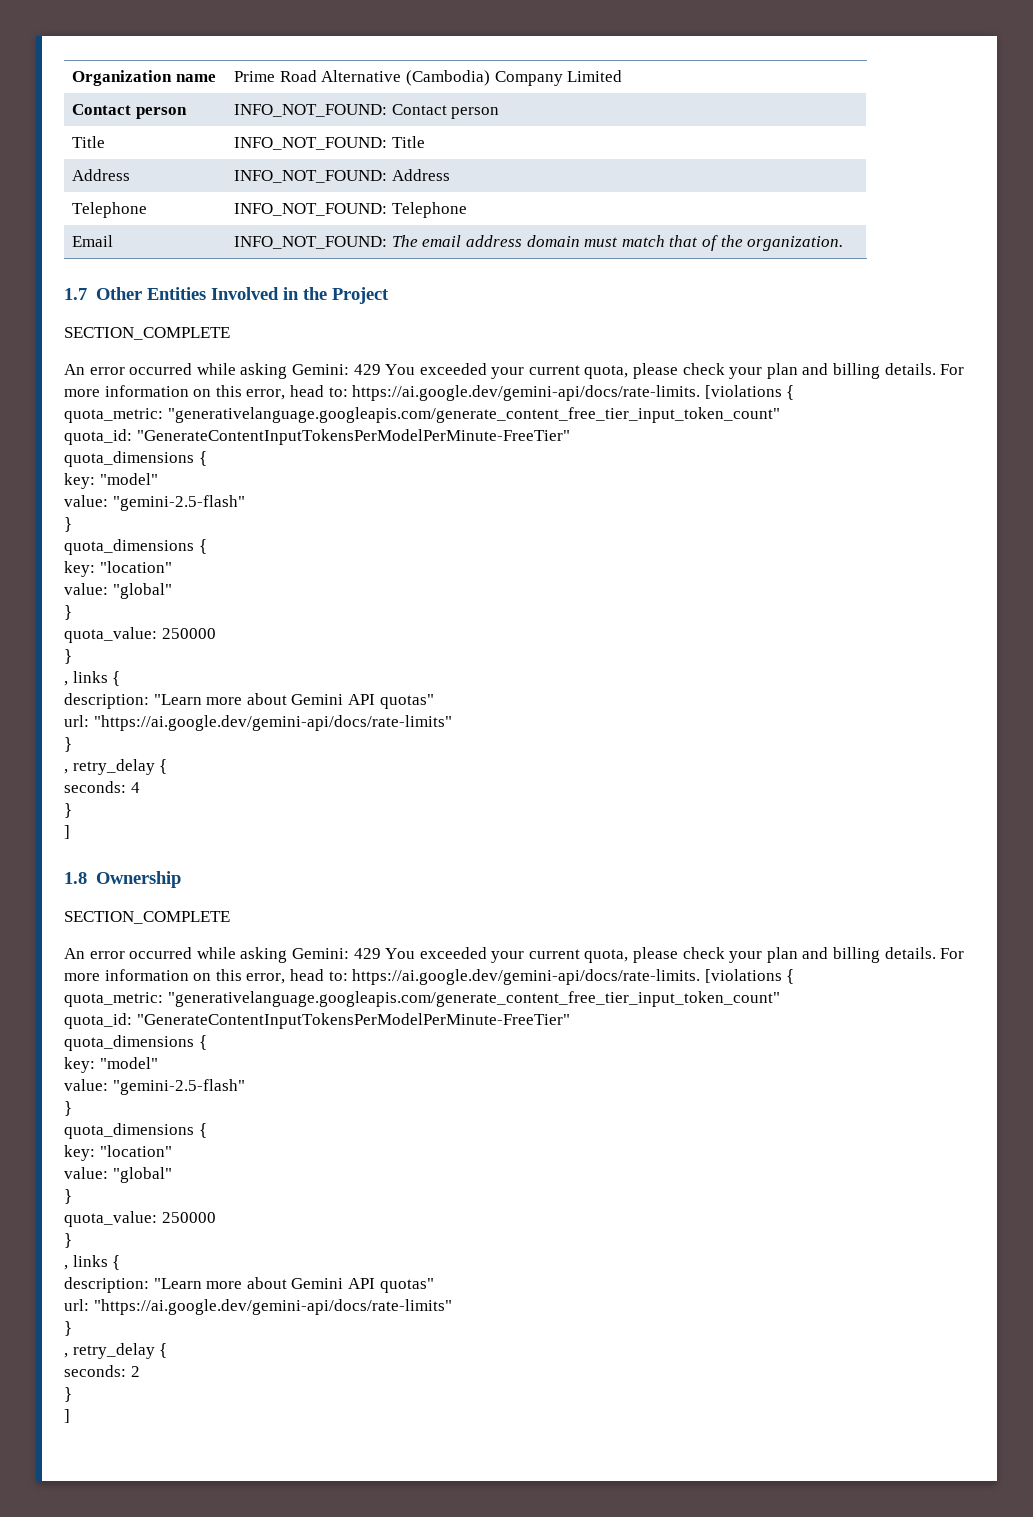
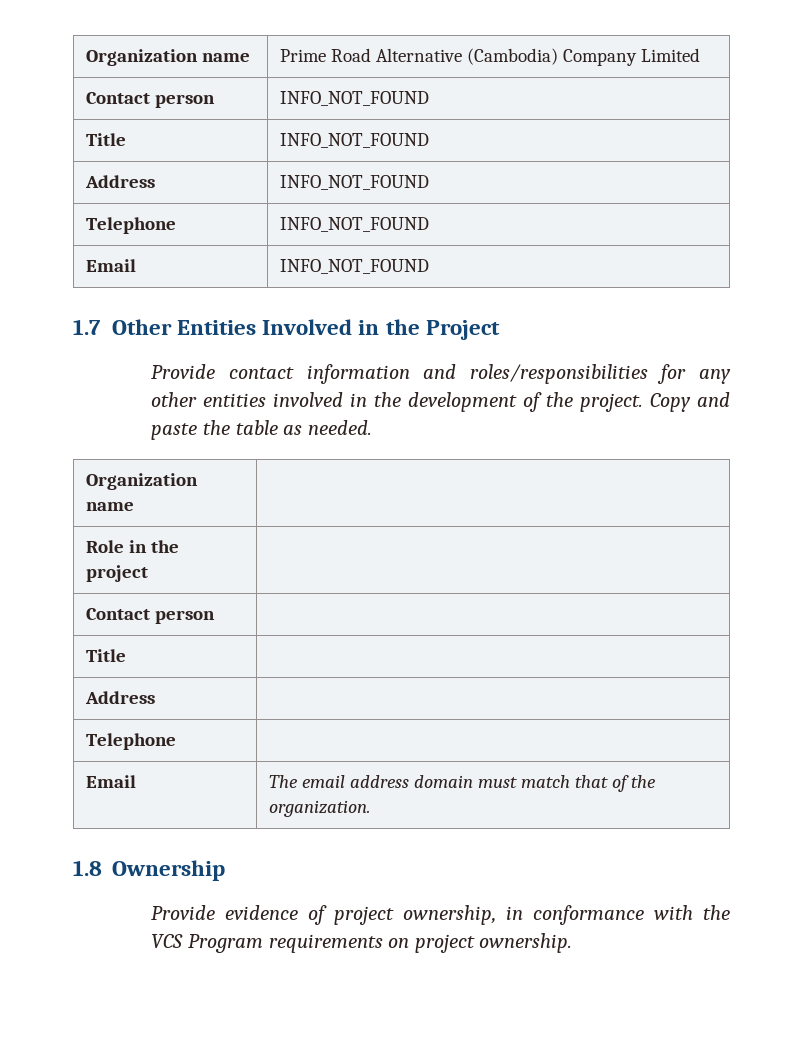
- Contact person | INFO_NOT_FOUND: Contact person
- Title | INFO_NOT_FOUND: Title
- Address | INFO_NOT_FOUND: Address
- Telephone | INFO_NOT_FOUND: Telephone
- Email | INFO_NOT_FOUND: The email address domain must match that of the organization.
+ Contact person | INFO_NOT_FOUND
+ Title | INFO_NOT_FOUND
+ Address | INFO_NOT_FOUND
+ Telephone | INFO_NOT_FOUND
+ Email | INFO_NOT_FOUND
+ 1.7 Other Entities Involved in the Project
+ Provide contact information and roles/responsibilities for any other entities involved in the development of the project. Copy and paste the table as needed.
+ Organization name |
+ Role in the project |
+ Contact person |
+ Title |
+ Address |
+ Telephone |
+ Email | The email address domain must match that of the organization.
- 1.7 Other Entities Involved in the Project
- SECTION_COMPLETE
- An error occurred while asking Gemini: 429 You exceeded your current quota, please check your plan and billing details. For more information on this error, head to: https://ai.google.dev/gemini-api/docs/rate-limits. [violations {
- quota_metric: "generativelanguage.googleapis.com/generate_content_free_tier_input_token_count"
- quota_id: "GenerateContentInputTokensPerModelPerMinute-FreeTier"
- quota_dimensions {
- key: "model"
- value: "gemini-2.5-flash"
- }
- quota_dimensions {
- key: "location"
- value: "global"
- }
- quota_value: 250000
- }
- , links {
- description: "Learn more about Gemini API quotas"
- url: "https://ai.google.dev/gemini-api/docs/rate-limits"
- }
- , retry_delay {
- seconds: 4
- }
- ]
  1.8 Ownership
- SECTION_COMPLETE
- An error occurred while asking Gemini: 429 You exceeded your current quota, please check your plan and billing details. For more information on this error, head to: https://ai.google.dev/gemini-api/docs/rate-limits. [violations {
- quota_metric: "generativelanguage.googleapis.com/generate_content_free_tier_input_token_count"
- quota_id: "GenerateContentInputTokensPerModelPerMinute-FreeTier"
- quota_dimensions {
- key: "model"
- value: "gemini-2.5-flash"
- }
- quota_dimensions {
- key: "location"
- value: "global"
- }
- quota_value: 250000
- }
- , links {
- description: "Learn more about Gemini API quotas"
- url: "https://ai.google.dev/gemini-api/docs/rate-limits"
- }
- , retry_delay {
- seconds: 2
- }
- ]
+ Provide evidence of project ownership, in conformance with the VCS Program requirements on project ownership.

